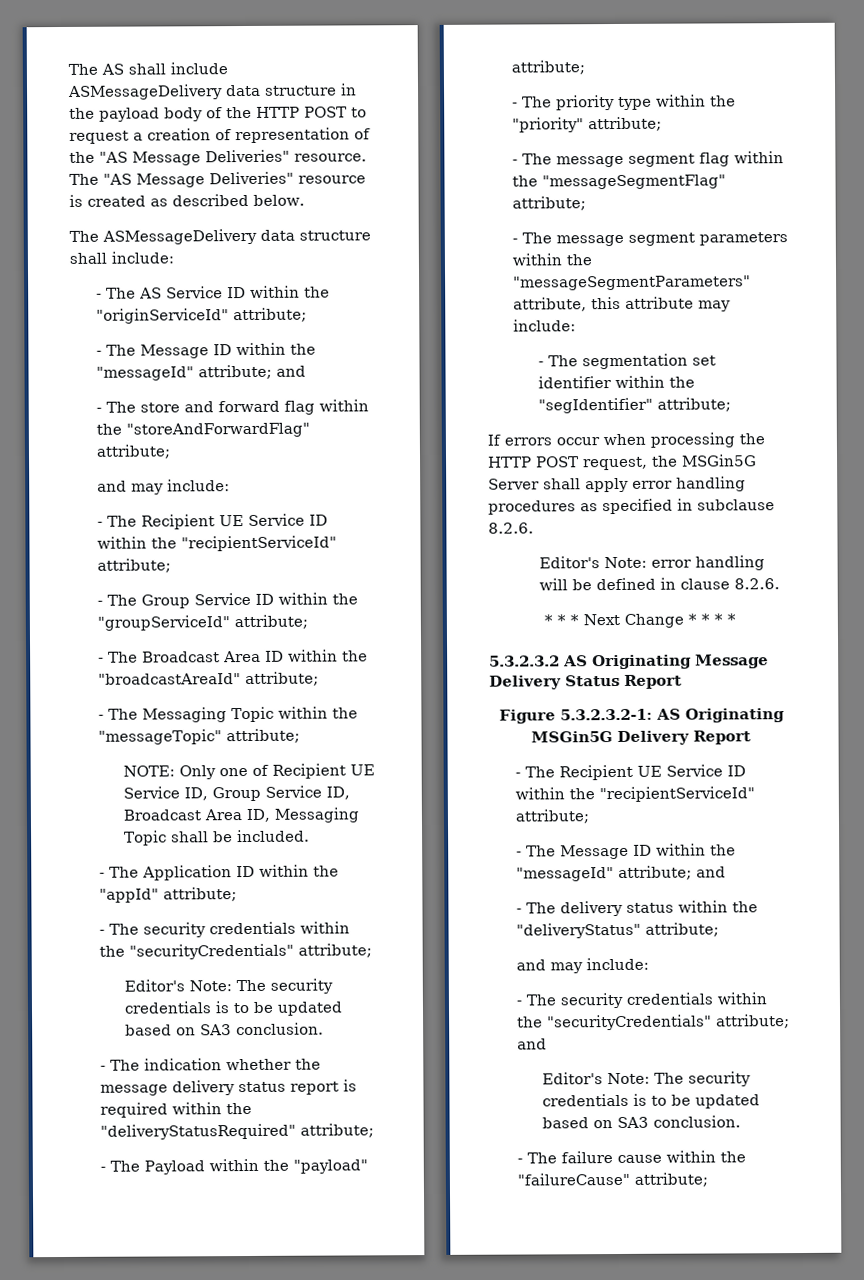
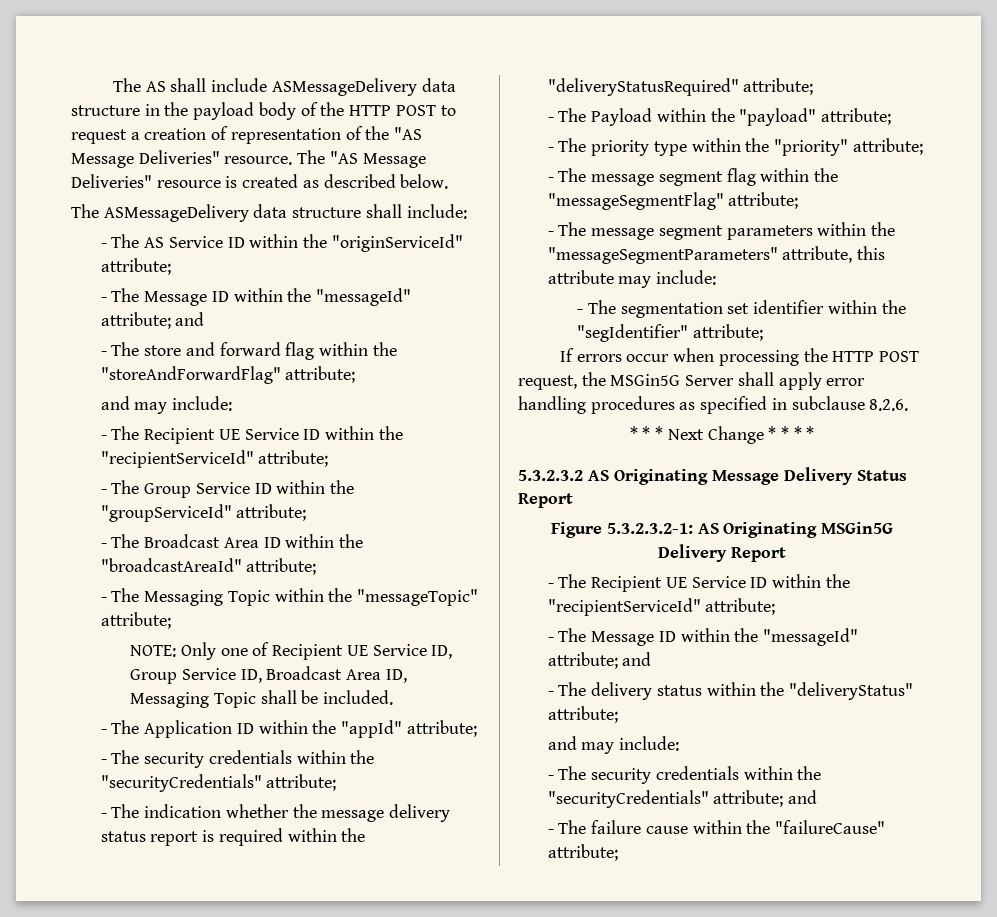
  - The Application ID within the "appId" attribute;
  - The security credentials within the "securityCredentials" attribute;
- Editor's Note: The security credentials is to be updated based on SA3 conclusion.
- Editor's Note: error handling will be defined in clause 8.2.6.
  - The security credentials within the "securityCredentials" attribute; and
- Editor's Note: The security credentials is to be updated based on SA3 conclusion.

